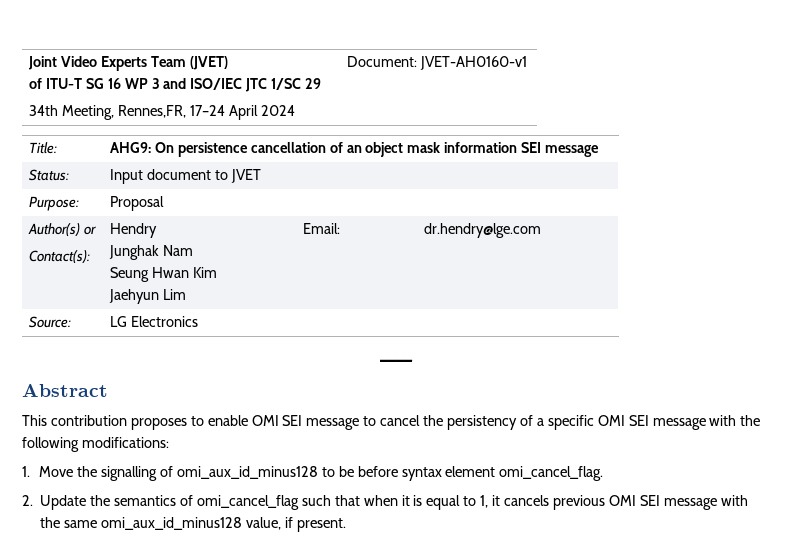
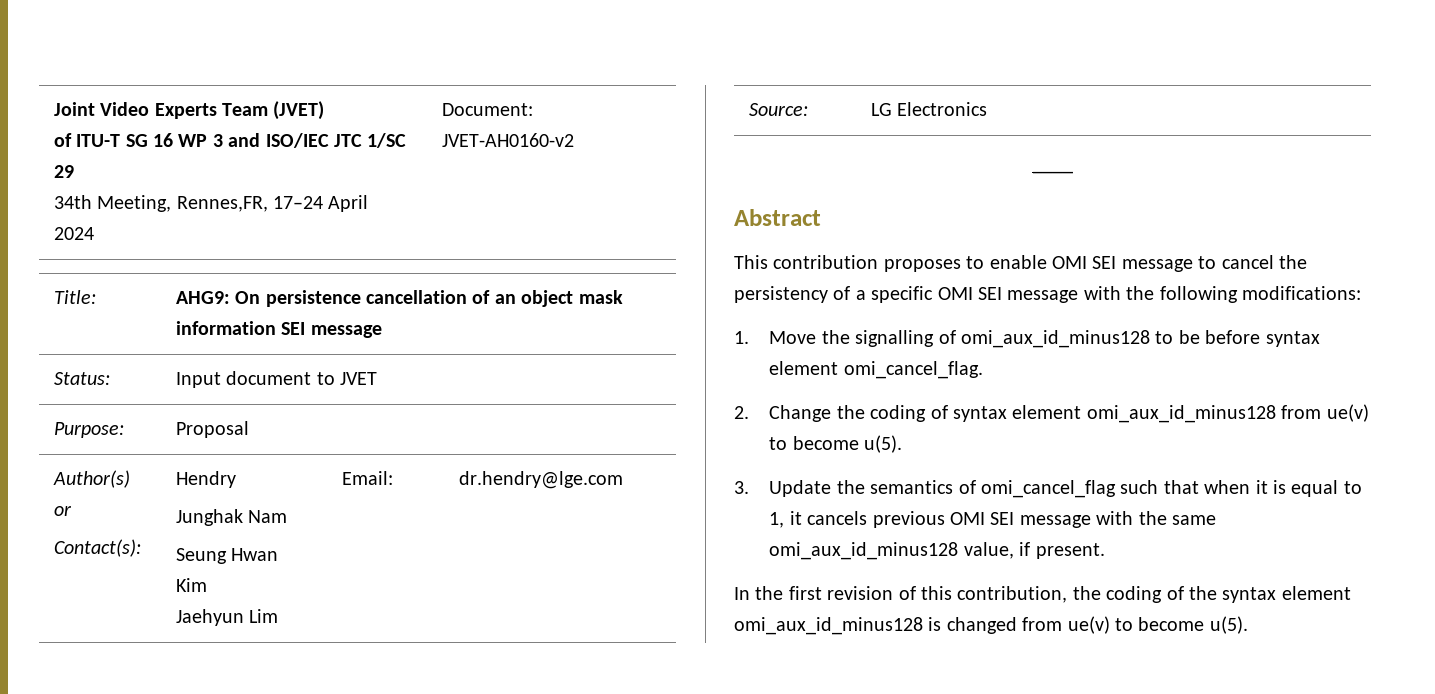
  Joint Video Experts Team (JVET)
  of ITU-T SG 16 WP 3 and ISO/IEC JTC 1/SC 29
- 34th Meeting, Rennes,FR, 17–24 April 2024 | Document: JVET-AH0160-v1
+ 34th Meeting, Rennes,FR, 17–24 April 2024 | Document: JVET-AH0160-v2
- 2. Update the semantics of omi_cancel_flag such that when it is equal to 1, it cancels previous OMI SEI message with the same omi_aux_id_minus128 value, if present.
+ 2. Change the coding of syntax element omi_aux_id_minus128 from ue(v) to become u(5).
+ 3. Update the semantics of omi_cancel_flag such that when it is equal to 1, it cancels previous OMI SEI message with the same omi_aux_id_minus128 value, if present.
+ In the first revision of this contribution, the coding of the syntax element omi_aux_id_minus128 is changed from ue(v) to become u(5).

